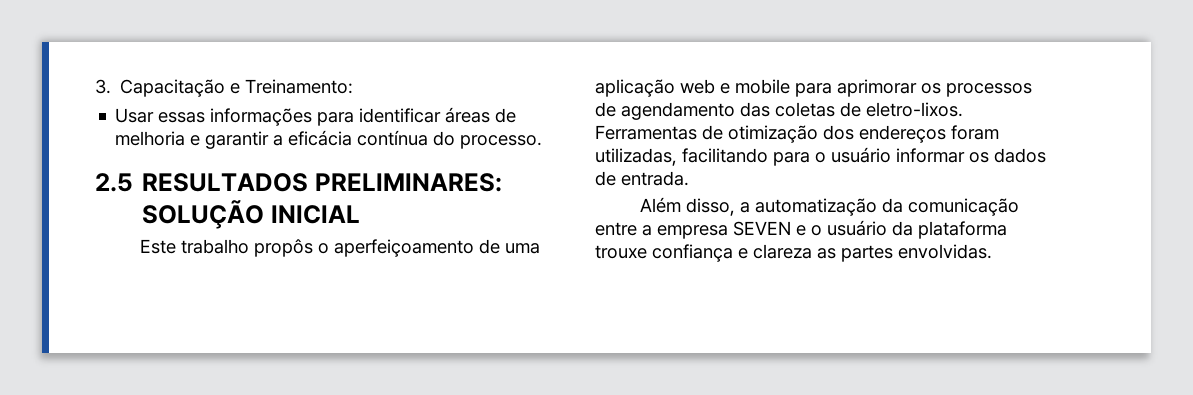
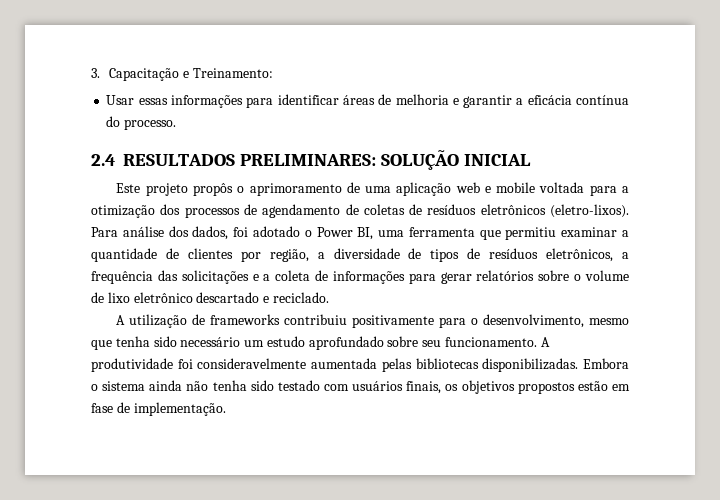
- 2.5 RESULTADOS PRELIMINARES: SOLUÇÃO INICIAL
+ 2.4 RESULTADOS PRELIMINARES: SOLUÇÃO INICIAL
- Este trabalho propôs o aperfeiçoamento de uma aplicação web e mobile para aprimorar os processos de agendamento das coletas de eletro-lixos. Ferramentas de otimização dos endereços foram utilizadas, facilitando para o usuário informar os dados de entrada.
- Além disso, a automatização da comunicação entre a empresa SEVEN e o usuário da plataforma trouxe confiança e clareza as partes envolvidas.
+ Este projeto propôs o aprimoramento de uma aplicação web e mobile voltada para a otimização dos processos de agendamento de coletas de resíduos eletrônicos (eletro-lixos). Para análise dos dados, foi adotado o Power BI, uma ferramenta que permitiu examinar a quantidade de clientes por região, a diversidade de tipos de resíduos eletrônicos, a frequência das solicitações e a coleta de informações para gerar relatórios sobre o volume de lixo eletrônico descartado e reciclado.
+ A utilização de frameworks contribuiu positivamente para o desenvolvimento, mesmo que tenha sido necessário um estudo aprofundado sobre seu funcionamento. A produtividade foi consideravelmente aumentada pelas bibliotecas disponibilizadas. Embora o sistema ainda não tenha sido testado com usuários finais, os objetivos propostos estão em fase de implementação.

